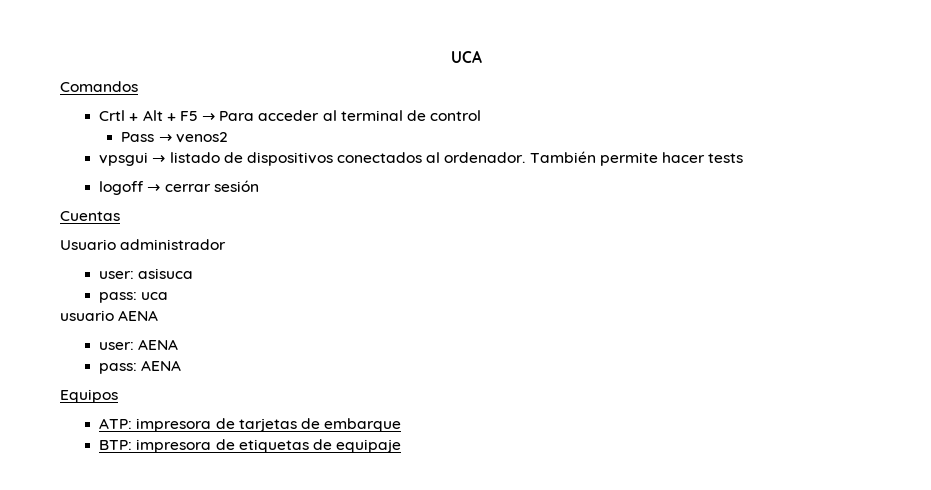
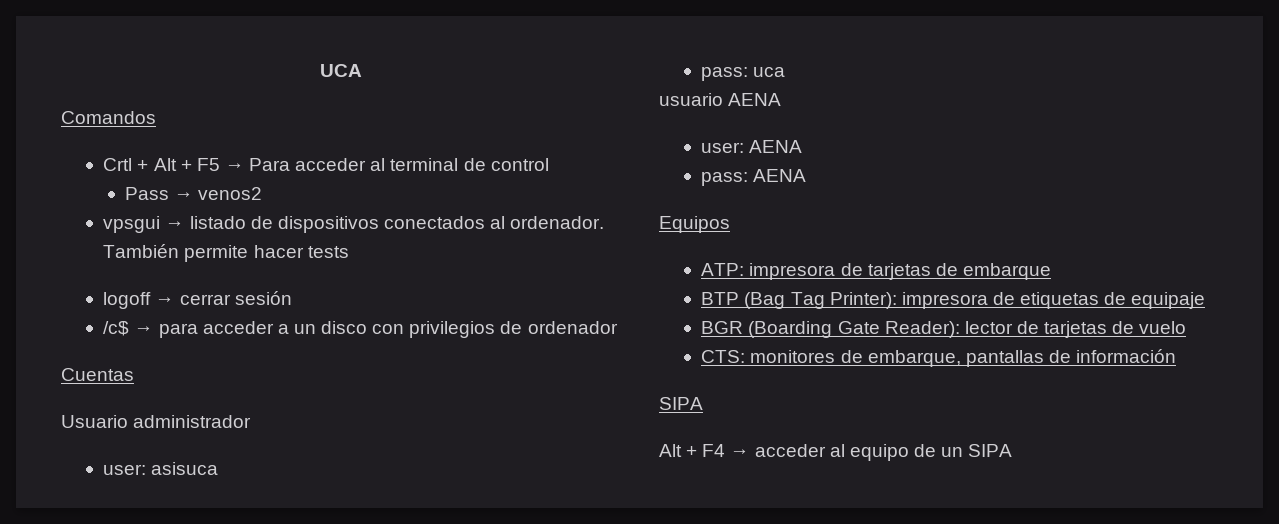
+ /c$ → para acceder a un disco con privilegios de ordenador
- BTP: impresora de etiquetas de equipaje
+ BTP (Bag Tag Printer): impresora de etiquetas de equipaje
+ BGR (Boarding Gate Reader): lector de tarjetas de vuelo
+ CTS: monitores de embarque, pantallas de información
+ SIPA
+ Alt + F4 → acceder al equipo de un SIPA

